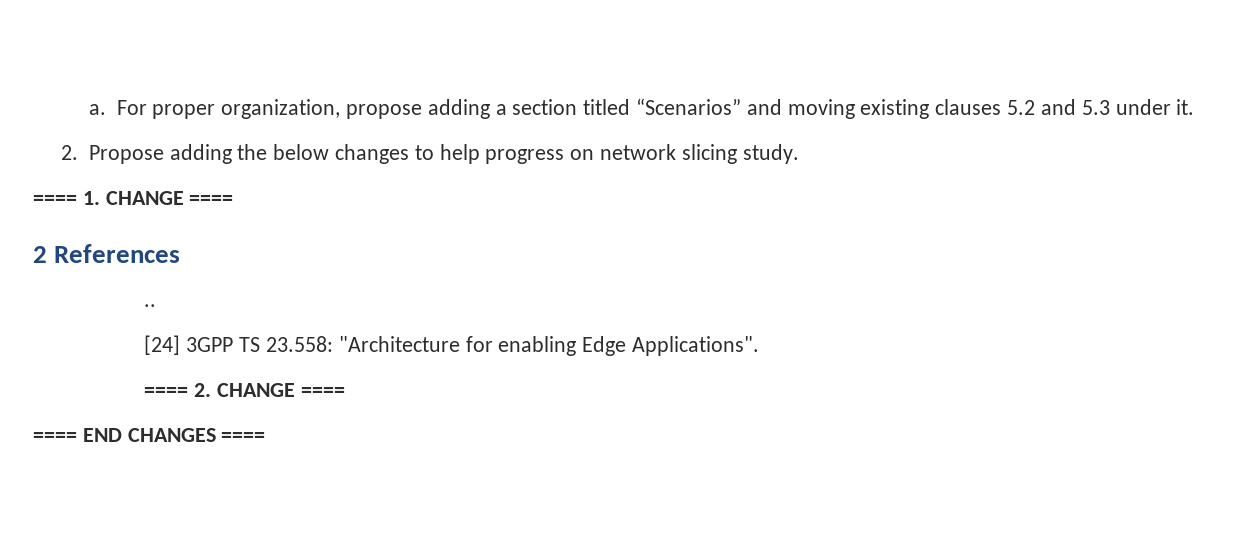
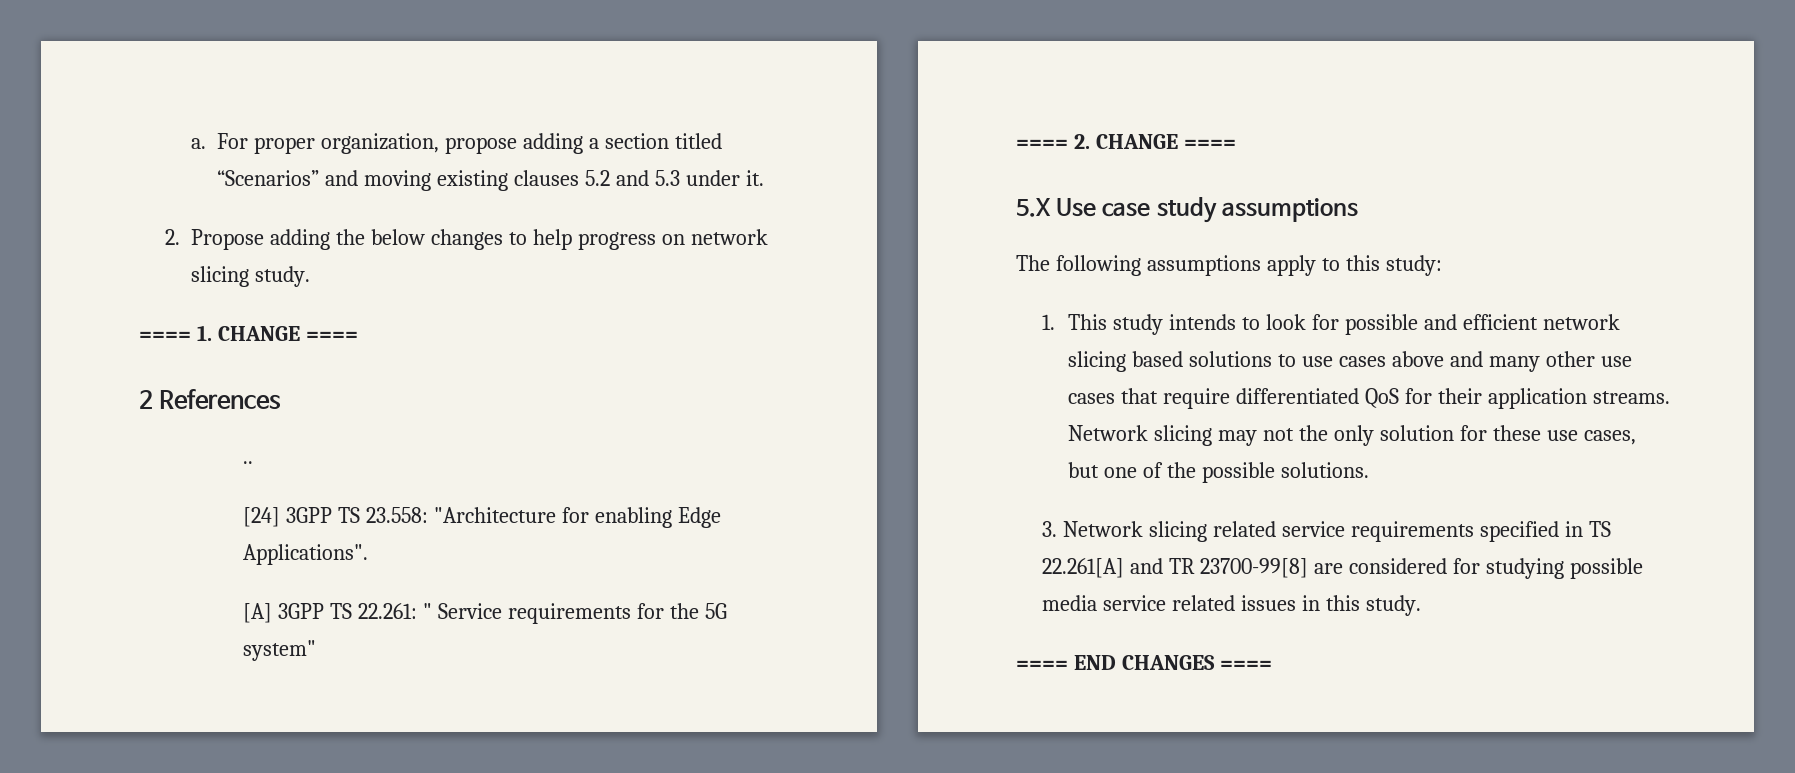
+ [A] 3GPP TS 22.261: " Service requirements for the 5G system"
  ==== 2. CHANGE ====
+ 5.X Use case study assumptions
+ The following assumptions apply to this study:
+ 1. This study intends to look for possible and efficient network slicing based solutions to use cases above and many other use cases that require differentiated QoS for their application streams. Network slicing may not the only solution for these use cases, but one of the possible solutions.
+ 3. Network slicing related service requirements specified in TS 22.261[A] and TR 23700-99[8] are considered for studying possible media service related issues in this study.

